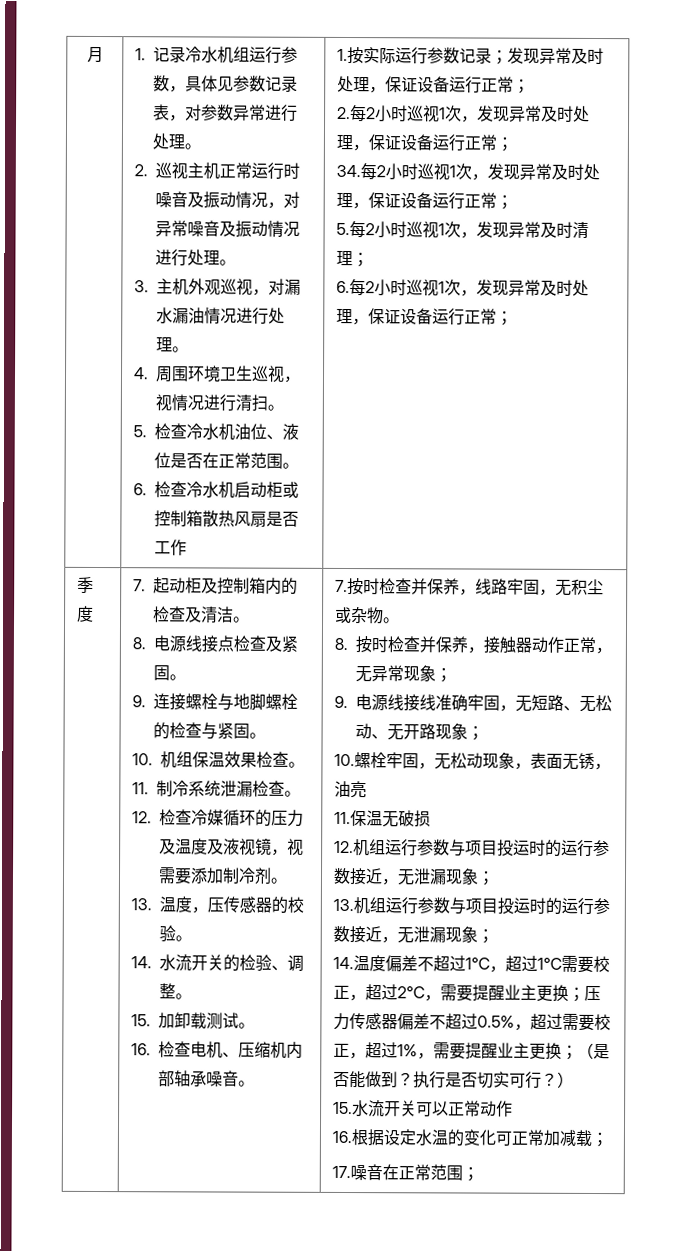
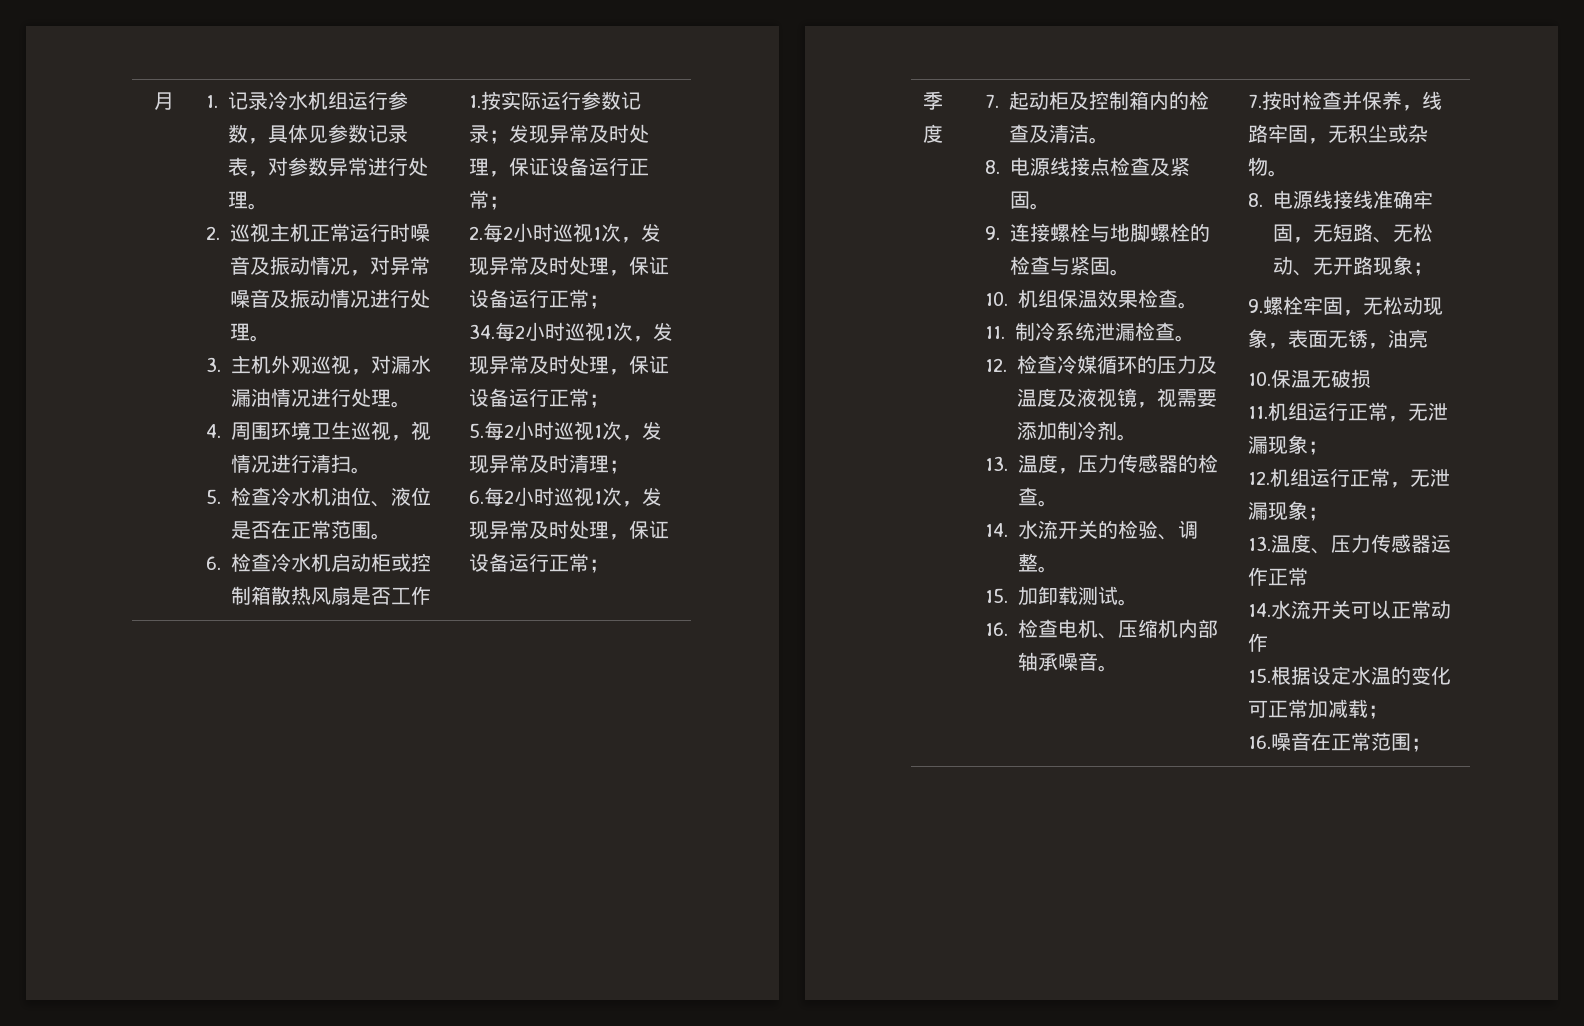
- 13.温度，压传感器的校验。
+ 13.温度，压力传感器的检查。
- 8.按时检查并保养，接触器动作正常，无异常现象；
- 9.电源线接线准确牢固，无短路、无松动、无开路现象；
+ 8.电源线接线准确牢固，无短路、无松动、无开路现象；
- 10.螺栓牢固，无松动现象，表面无锈，油亮
+ 9.螺栓牢固，无松动现象，表面无锈，油亮
- 11.保温无破损
+ 10.保温无破损
- 12.机组运行参数与项目投运时的运行参数接近，无泄漏现象；
+ 11.机组运行正常，无泄漏现象；
+ 12.机组运行正常，无泄漏现象；
- 13.机组运行参数与项目投运时的运行参数接近，无泄漏现象；
- 14.温度偏差不超过1℃，超过1℃需要校正，超过2℃，需要提醒业主更换；压力传感器偏差不超过0.5%，超过需要校正，超过1%，需要提醒业主更换；（是否能做到？执行是否切实可行？）
- 15.水流开关可以正常动作
+ 13.温度、压力传感器运作正常
+ 14.水流开关可以正常动作
- 16.根据设定水温的变化可正常加减载；
+ 15.根据设定水温的变化可正常加减载；
- 17.噪音在正常范围；
+ 16.噪音在正常范围；

